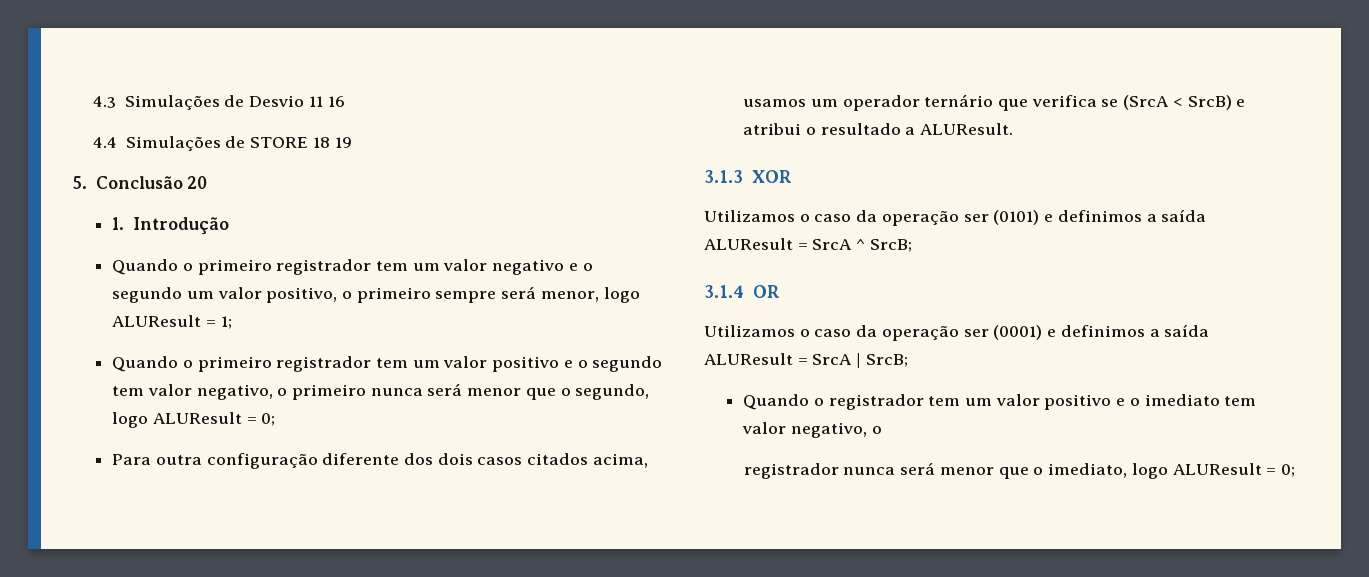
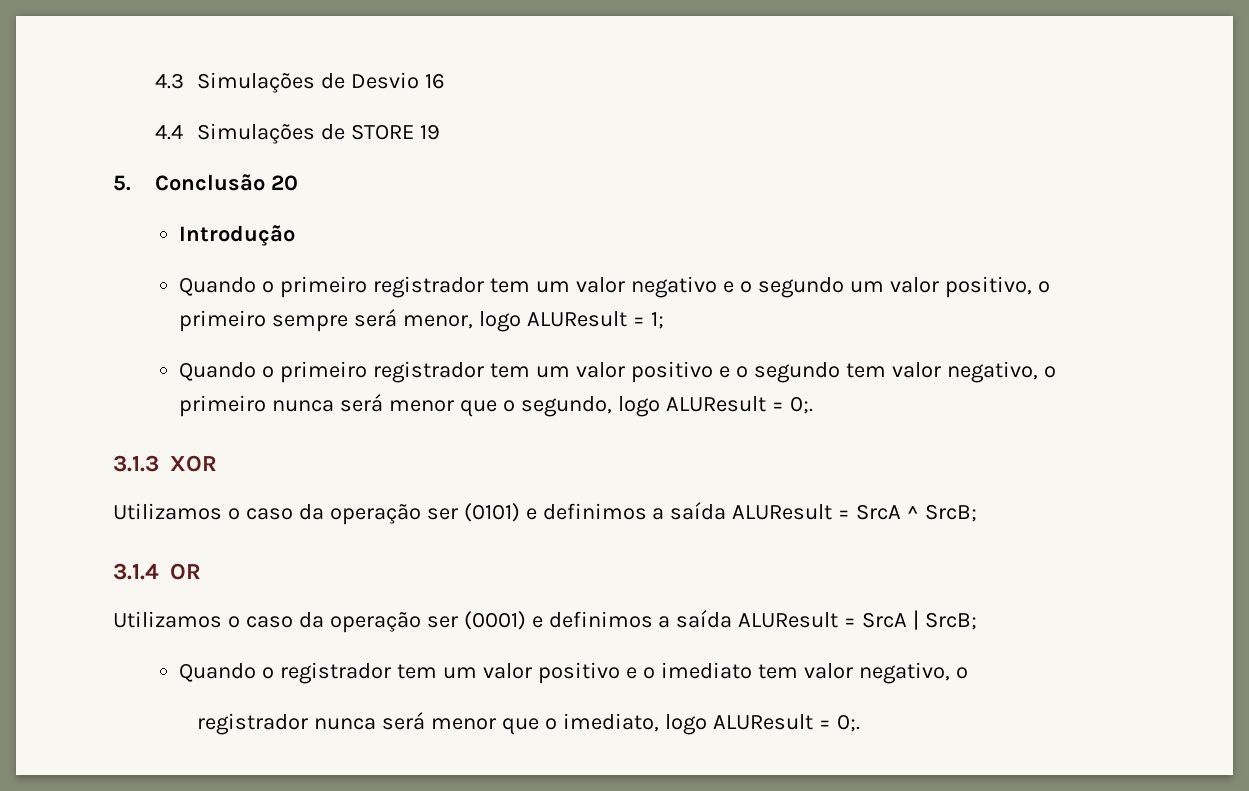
- 4.3 Simulações de Desvio 11 16
+ 4.3 Simulações de Desvio 16
- 4.4 Simulações de STORE 18 19
+ 4.4 Simulações de STORE 19
- 1. Introdução
+ Introdução
- Quando o primeiro registrador tem um valor positivo e o segundo tem valor negativo, o primeiro nunca será menor que o segundo, logo ALUResult = 0;
- Para outra configuração diferente dos dois casos citados acima, usamos um operador ternário que verifica se (SrcA < SrcB) e atribui o resultado a ALUResult.
+ Quando o primeiro registrador tem um valor positivo e o segundo tem valor negativo, o primeiro nunca será menor que o segundo, logo ALUResult = 0;.
- registrador nunca será menor que o imediato, logo ALUResult = 0;
+ registrador nunca será menor que o imediato, logo ALUResult = 0;.

